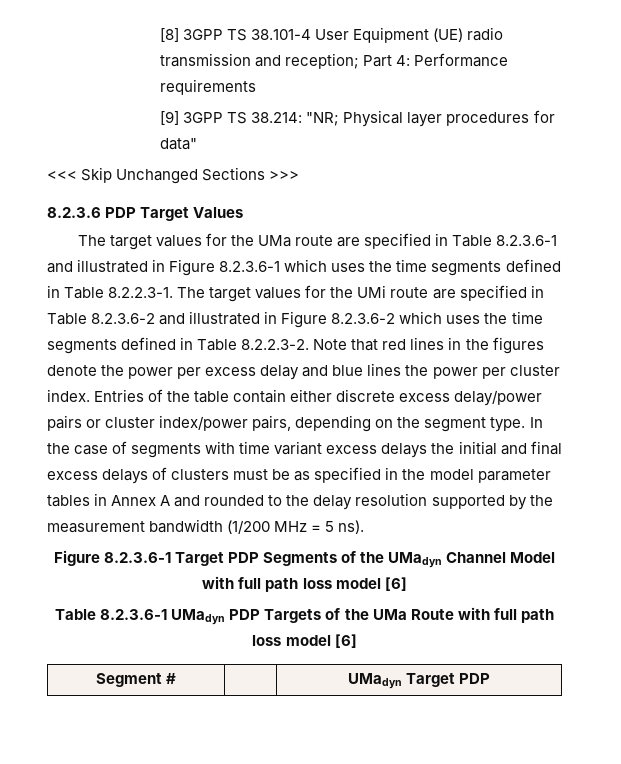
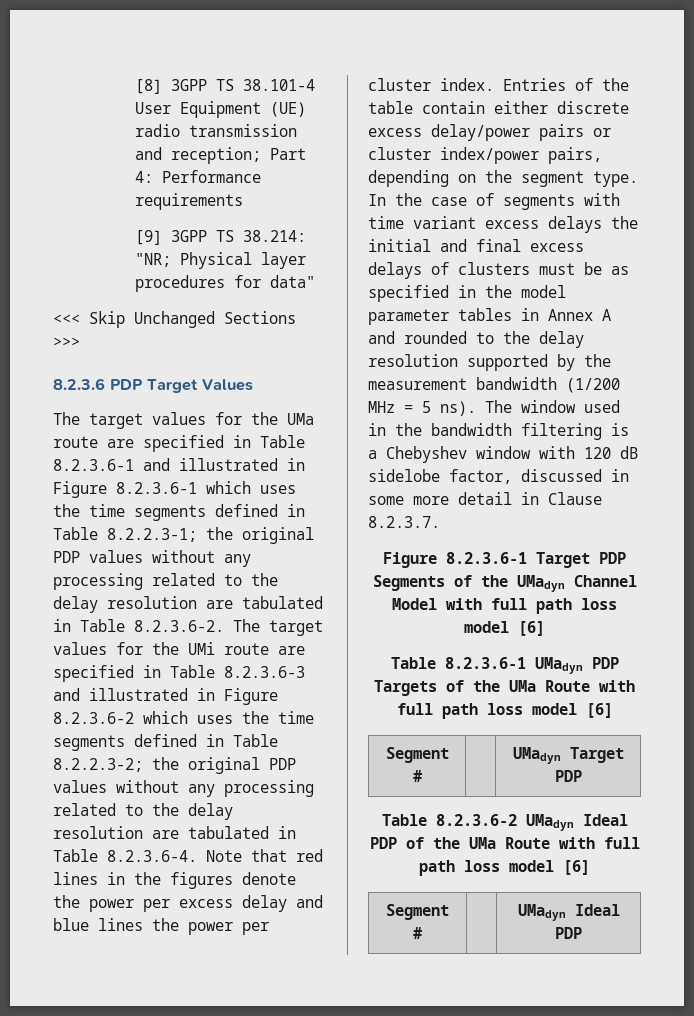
- The target values for the UMa route are specified in Table 8.2.3.6-1 and illustrated in Figure 8.2.3.6-1 which uses the time segments defined in Table 8.2.2.3-1. The target values for the UMi route are specified in Table 8.2.3.6-2 and illustrated in Figure 8.2.3.6-2 which uses the time segments defined in Table 8.2.2.3-2. Note that red lines in the figures denote the power per excess delay and blue lines the power per cluster index.
+ The target values for the UMa route are specified in Table 8.2.3.6-1 and illustrated in Figure 8.2.3.6-1 which uses the time segments defined in Table 8.2.2.3-1; the original PDP values without any processing related to the delay resolution are tabulated in Table 8.2.3.6-2. The target values for the UMi route are specified in Table 8.2.3.6-3 and illustrated in Figure 8.2.3.6-2 which uses the time segments defined in Table 8.2.2.3-2; the original PDP values without any processing related to the delay resolution are tabulated in Table 8.2.3.6-4. Note that red lines in the figures denote the power per excess delay and blue lines the power per cluster index.
+ The window used in the bandwidth filtering is a Chebyshev window with 120 dB sidelobe factor, discussed in some more detail in Clause 8.2.3.7.
+ Table 8.2.3.6-2 UMadyn Ideal PDP of the UMa Route with full path loss model [6]
+ Segment # | | UMadyn Ideal PDP

